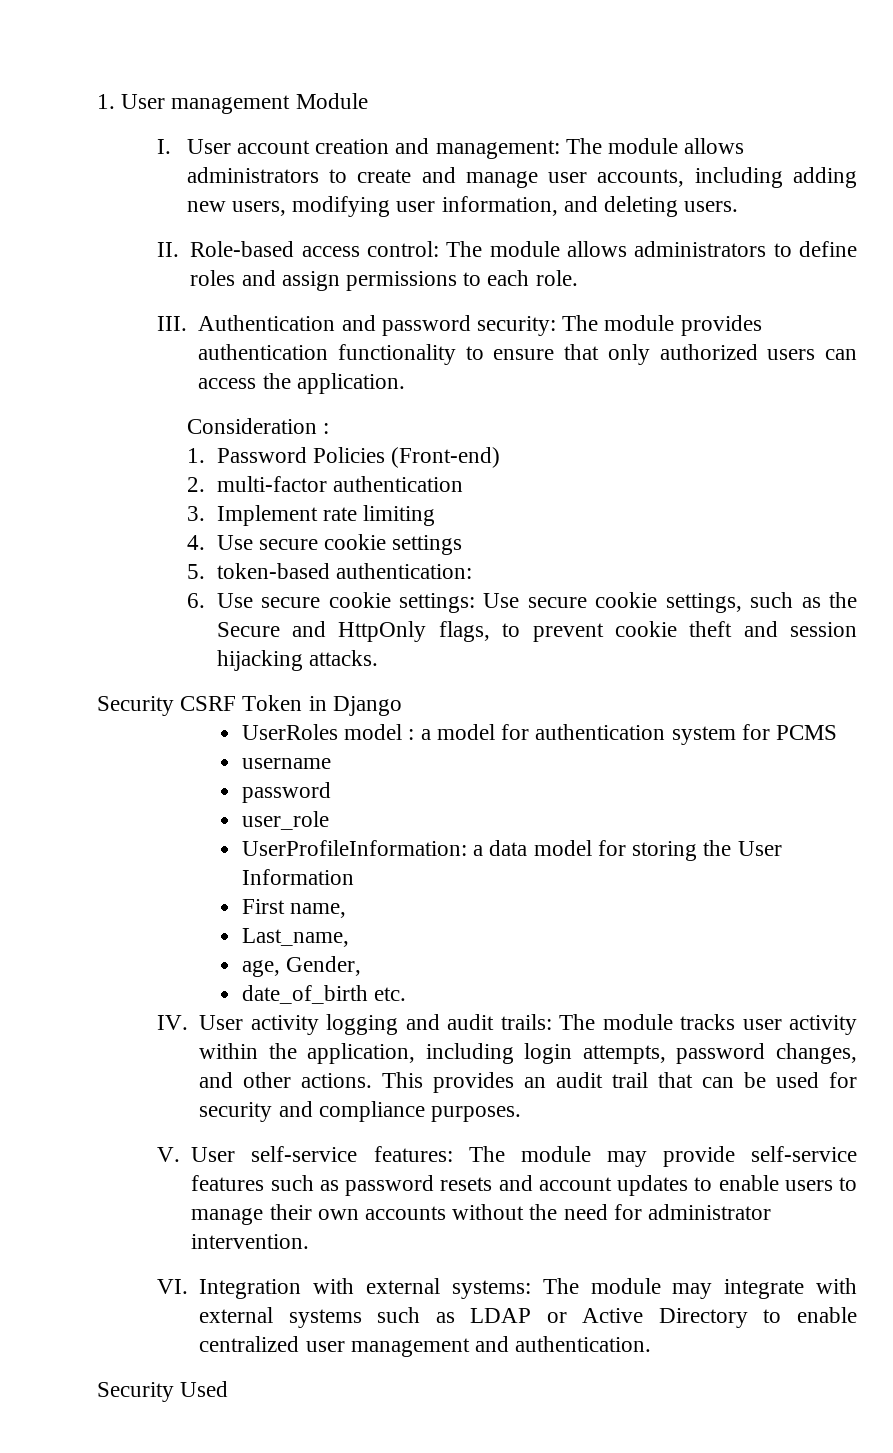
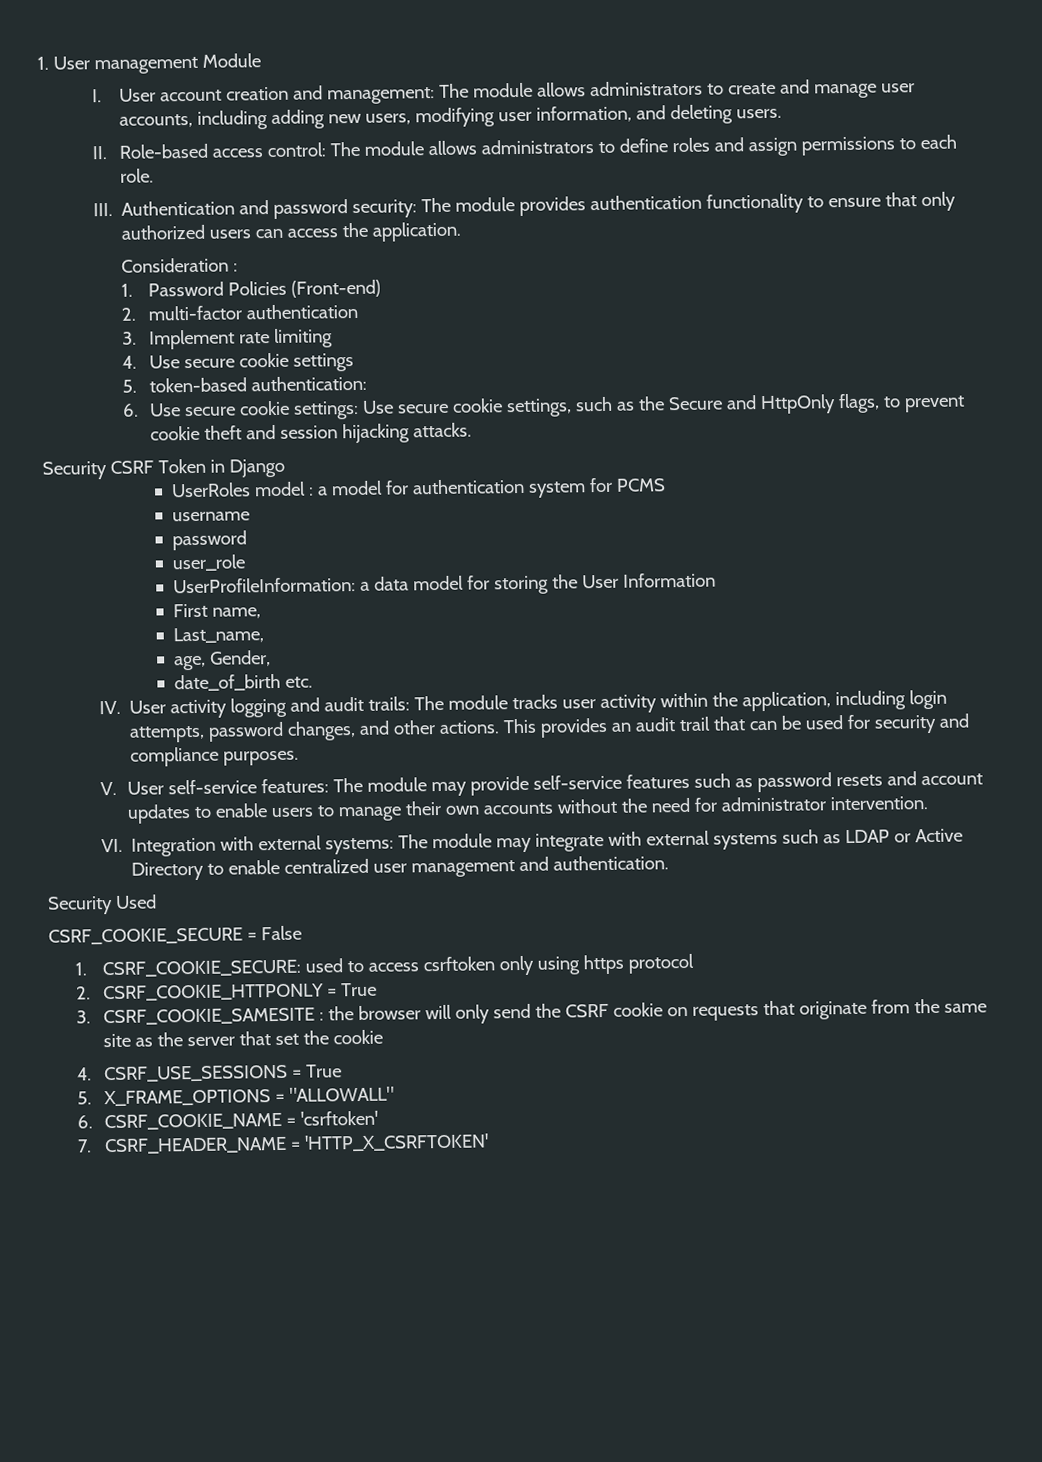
+ CSRF_COOKIE_SECURE = False
+ 1. CSRF_COOKIE_SECURE: used to access csrftoken only using https protocol
+ 2. CSRF_COOKIE_HTTPONLY = True
+ 3. CSRF_COOKIE_SAMESITE : the browser will only send the CSRF cookie on requests that originate from the same site as the server that set the cookie
+ 4. CSRF_USE_SESSIONS = True
+ 5. X_FRAME_OPTIONS = "ALLOWALL"
+ 6. CSRF_COOKIE_NAME = 'csrftoken'
+ 7. CSRF_HEADER_NAME = 'HTTP_X_CSRFTOKEN'

